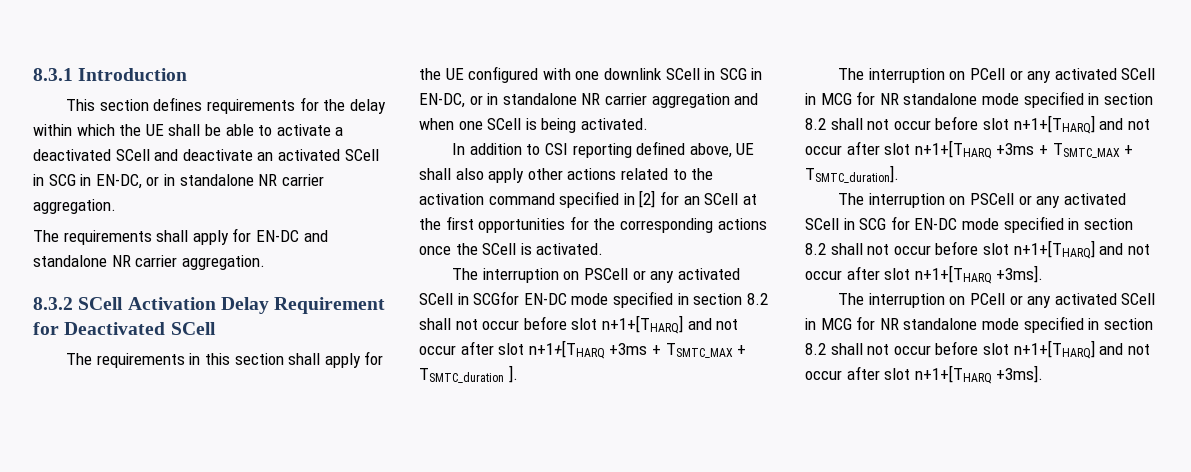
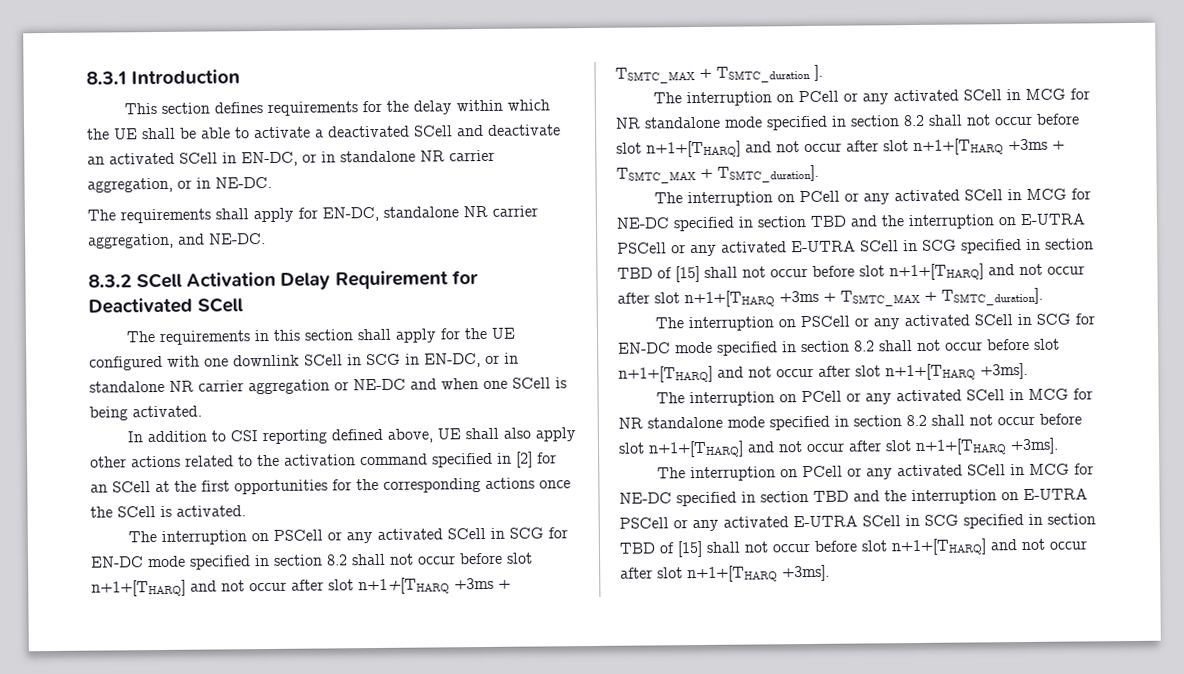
- This section defines requirements for the delay within which the UE shall be able to activate a deactivated SCell and deactivate an activated SCell in SCG in EN-DC, or in standalone NR carrier aggregation.
+ This section defines requirements for the delay within which the UE shall be able to activate a deactivated SCell and deactivate an activated SCell in EN-DC, or in standalone NR carrier aggregation, or in NE-DC.
- The requirements shall apply for EN-DC and standalone NR carrier aggregation.
+ The requirements shall apply for EN-DC, standalone NR carrier aggregation, and NE-DC.
- The requirements in this section shall apply for the UE configured with one downlink SCell in SCG in EN-DC, or in standalone NR carrier aggregation and when one SCell is being activated.
+ The requirements in this section shall apply for the UE configured with one downlink SCell in SCG in EN-DC, or in standalone NR carrier aggregation or NE-DC and when one SCell is being activated.
- The interruption on PSCell or any activated SCell in SCGfor EN-DC mode specified in section 8.2 shall not occur before slot n+1+[THARQ] and not occur after slot n+1+[THARQ +3ms + TSMTC_MAX + TSMTC_duration ].
+ The interruption on PSCell or any activated SCell in SCG for EN-DC mode specified in section 8.2 shall not occur before slot n+1+[THARQ] and not occur after slot n+1+[THARQ +3ms + TSMTC_MAX + TSMTC_duration ].
+ The interruption on PCell or any activated SCell in MCG for NE-DC specified in section TBD and the interruption on E-UTRA PSCell or any activated E-UTRA SCell in SCG specified in section TBD of [15] shall not occur before slot n+1+[THARQ] and not occur after slot n+1+[THARQ +3ms + TSMTC_MAX + TSMTC_duration].
+ The interruption on PCell or any activated SCell in MCG for NE-DC specified in section TBD and the interruption on E-UTRA PSCell or any activated E-UTRA SCell in SCG specified in section TBD of [15] shall not occur before slot n+1+[THARQ] and not occur after slot n+1+[THARQ +3ms].

